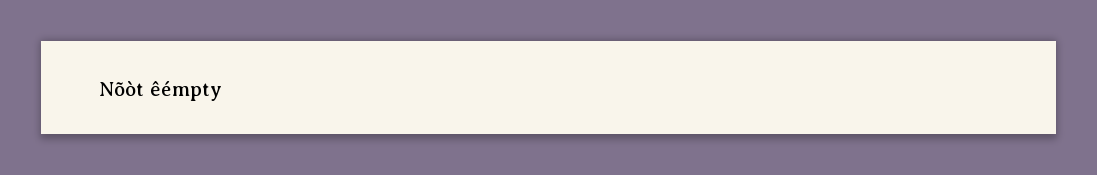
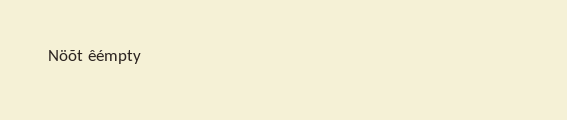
- Nõòt êémpty
+ Nöõt êémpty

